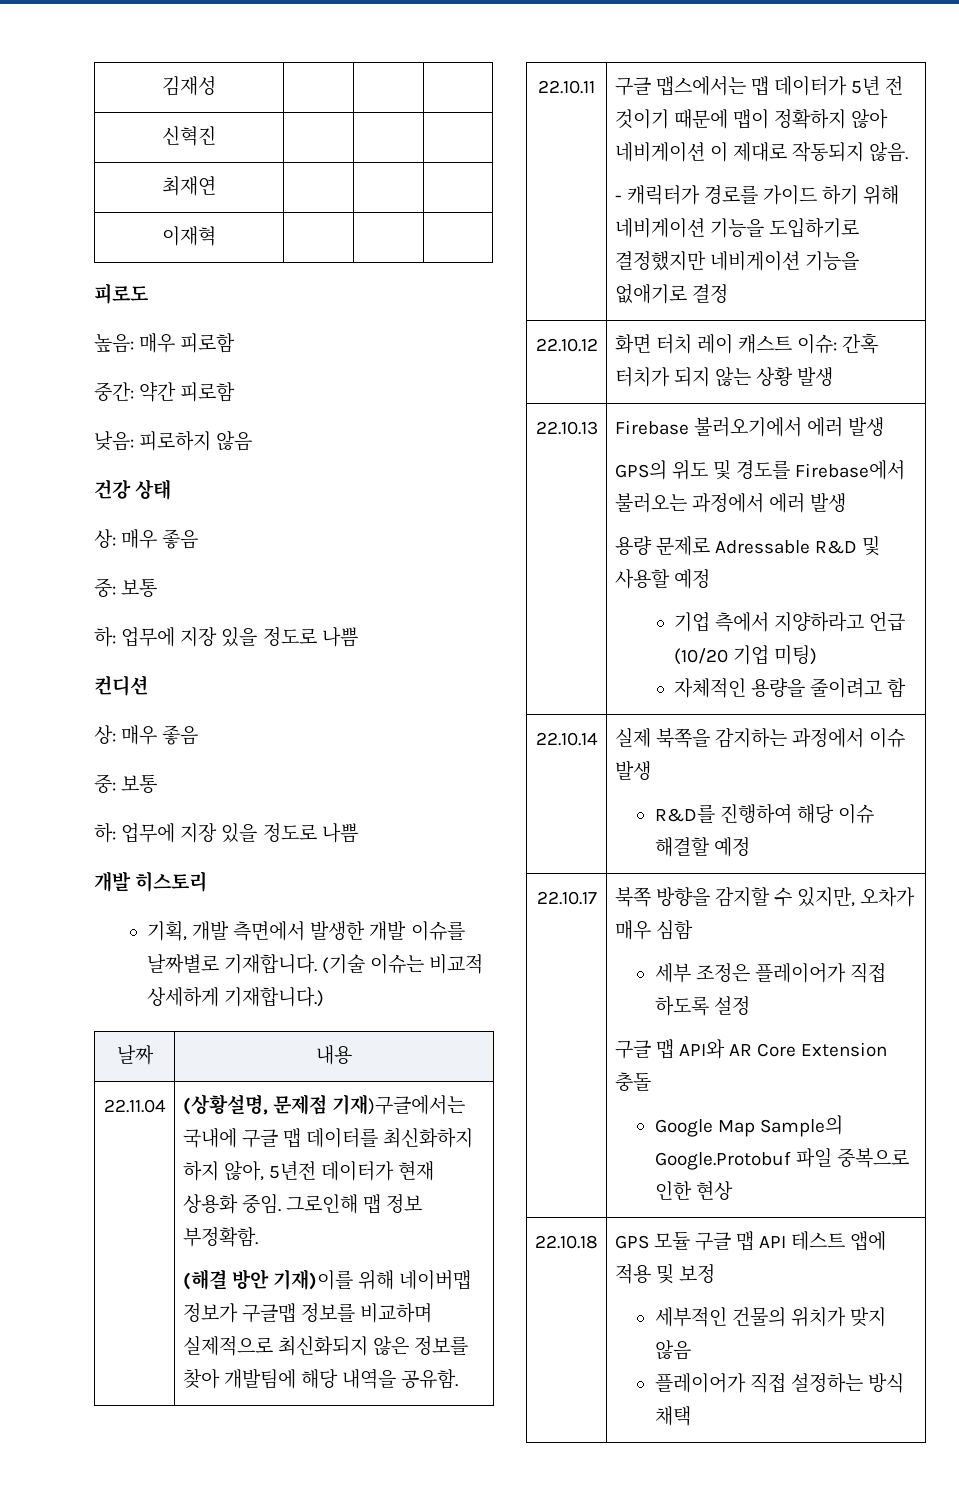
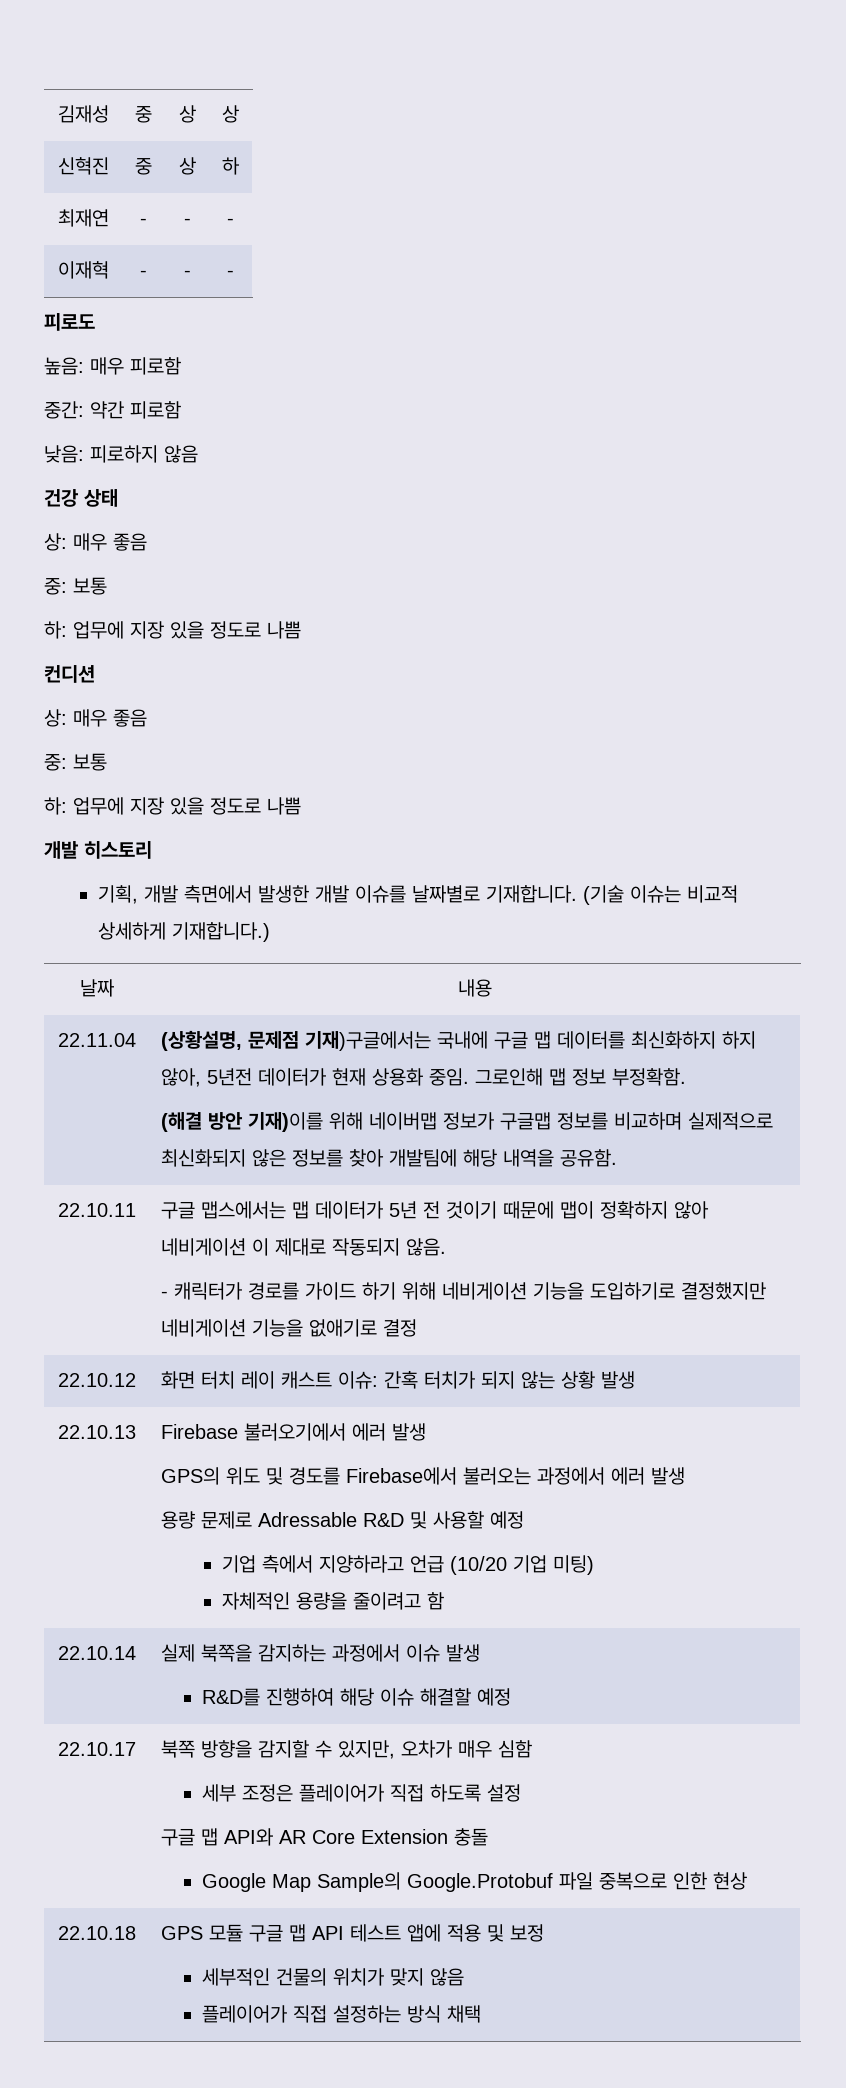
- 김재성 | | |
- 신혁진 | | |
- 최재연 | | |
- 이재혁 | | |
+ 김재성 | 중 | 상 | 상
+ 신혁진 | 중 | 상 | 하
+ 최재연 | - | - | -
+ 이재혁 | - | - | -

